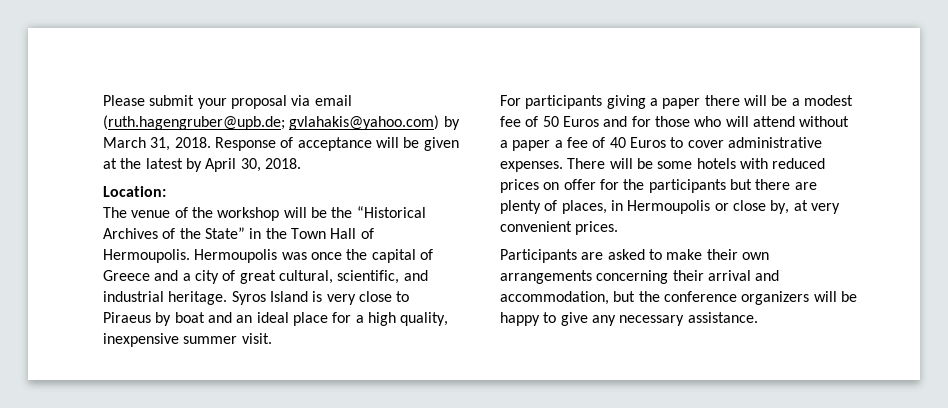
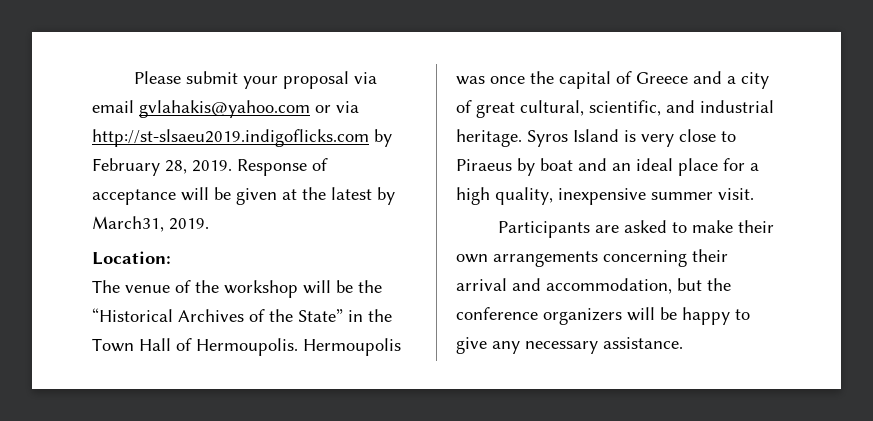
- Please submit your proposal via email (ruth.hagengruber@upb.de; gvlahakis@yahoo.com) by March 31, 2018.
+ Please submit your proposal via email gvlahakis@yahoo.com or via http://st-slsaeu2019.indigoflicks.com by February 28, 2019.
- Response of acceptance will be given at the latest by April 30, 2018.
+ Response of acceptance will be given at the latest by March31, 2019.
- For participants giving a paper there will be a modest fee of 50 Euros and for those who will attend without a paper a fee of 40 Euros to cover administrative expenses. There will be some hotels with reduced prices on offer for the participants but there are plenty of places, in Hermoupolis or close by, at very convenient prices.

